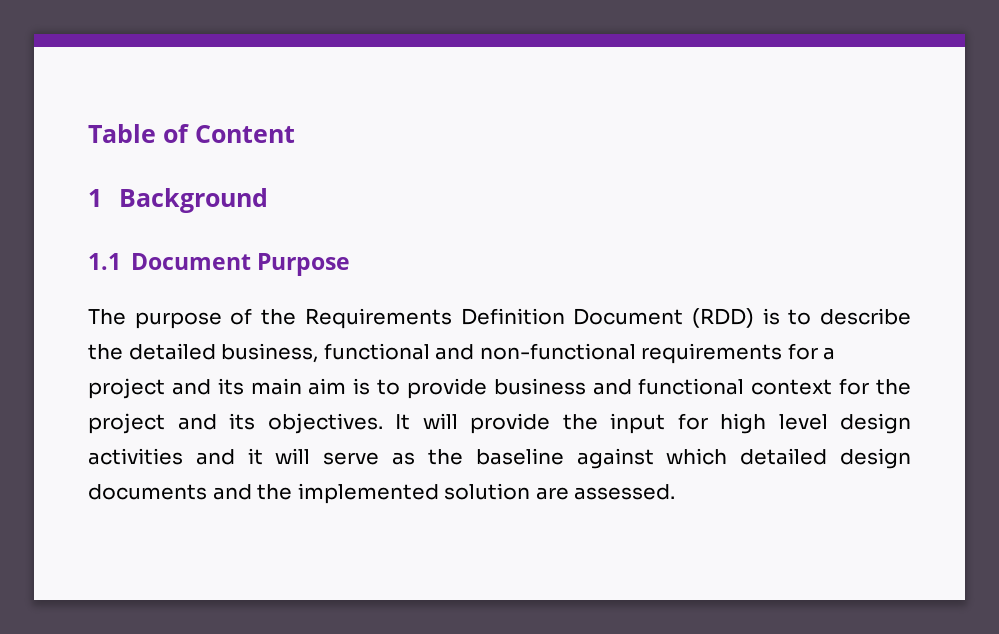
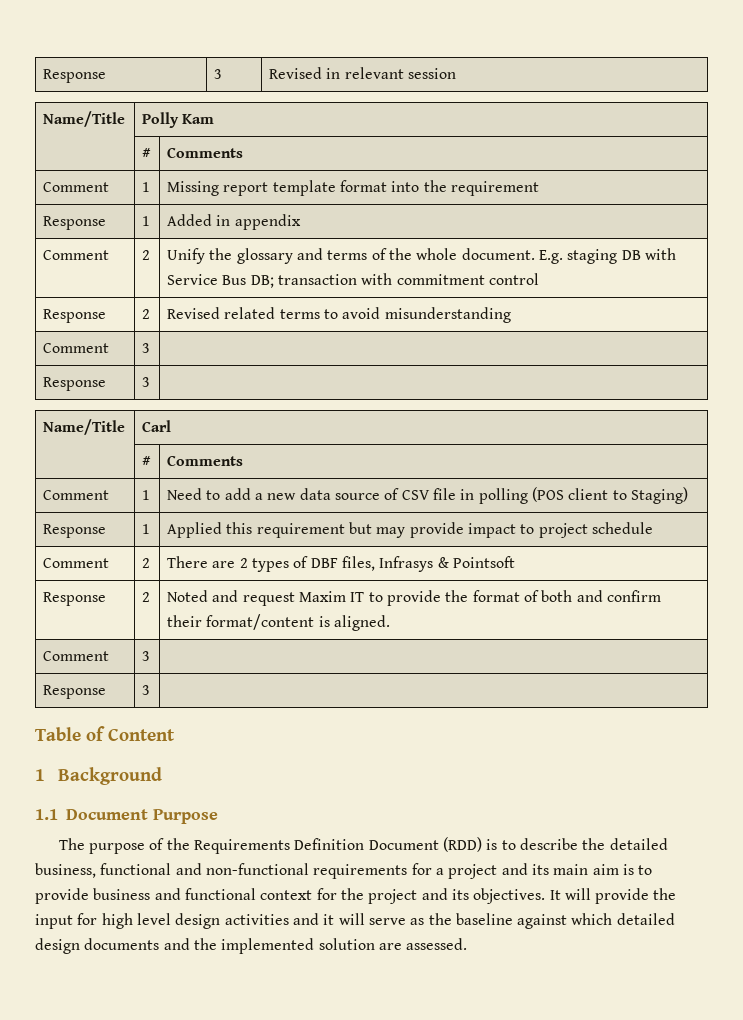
+ Response | 3 | Revised in relevant session
+ Name/Title | Polly Kam
+ | # | Comments
+ Comment | 1 | Missing report template format into the requirement
+ Response | 1 | Added in appendix
+ Comment | 2 | Unify the glossary and terms of the whole document. E.g. staging DB with Service Bus DB; transaction with commitment control
+ Response | 2 | Revised related terms to avoid misunderstanding
+ Comment | 3 |
+ Response | 3 |
+ Name/Title | Carl
+ | # | Comments
+ Comment | 1 | Need to add a new data source of CSV file in polling (POS client to Staging)
+ Response | 1 | Applied this requirement but may provide impact to project schedule
+ Comment | 2 | There are 2 types of DBF files, Infrasys & Pointsoft
+ Response | 2 | Noted and request Maxim IT to provide the format of both and confirm their format/content is aligned.
+ Comment | 3 |
+ Response | 3 |

